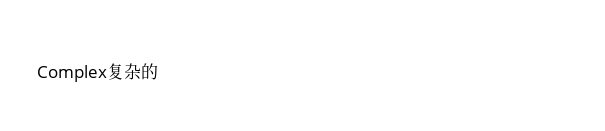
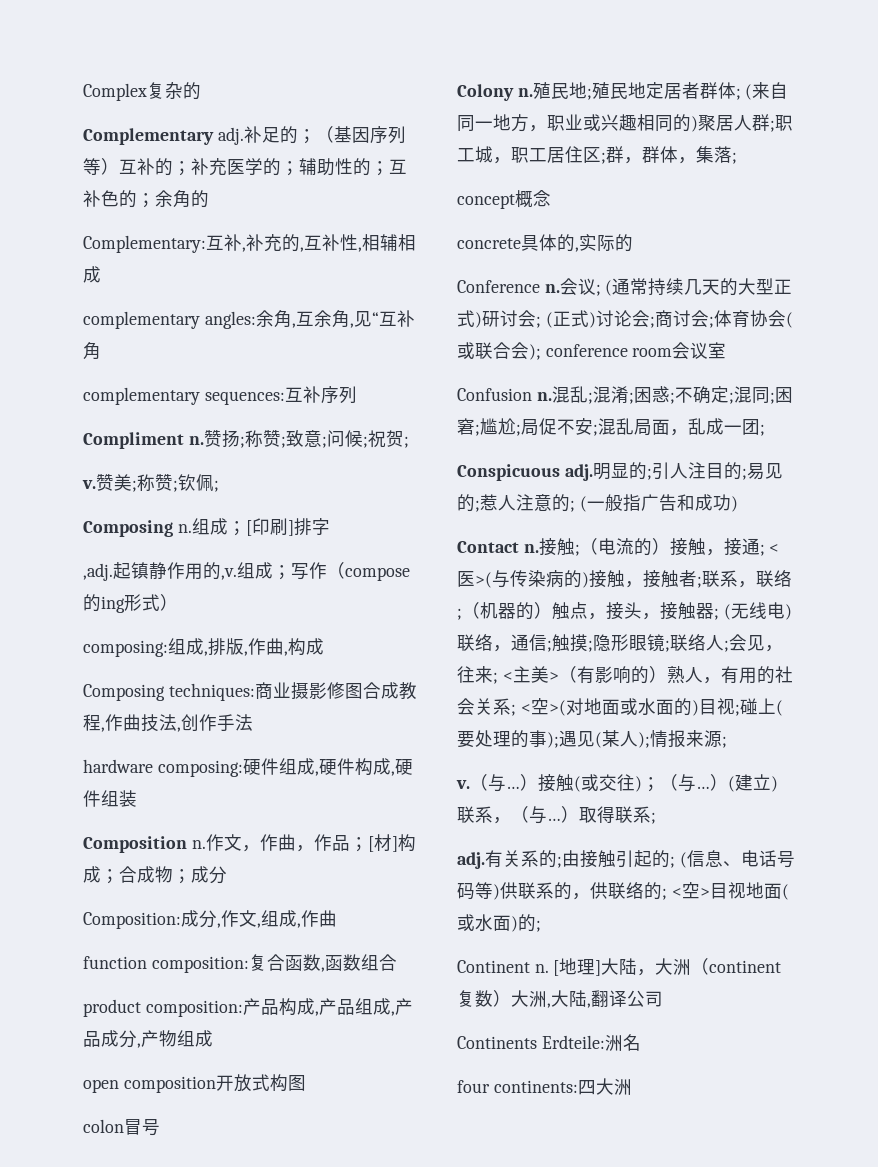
+ Complementary adj.补足的；（基因序列等）互补的；补充医学的；辅助性的；互补色的；余角的
+ Complementary:互补,补充的,互补性,相辅相成
+ complementary angles:余角,互余角,见“互补角
+ complementary sequences:互补序列
+ Compliment n.赞扬;称赞;致意;问候;祝贺;
+ v.赞美;称赞;钦佩;
+ Composing n.组成；[印刷]排字
+ ,adj.起镇静作用的,v.组成；写作（compose的ing形式）
+ composing:组成,排版,作曲,构成
+ Composing techniques:商业摄影修图合成教程,作曲技法,创作手法
+ hardware composing:硬件组成,硬件构成,硬件组装
+ Composition n.作文，作曲，作品；[材]构成；合成物；成分
+ Composition:成分,作文,组成,作曲
+ function composition:复合函数,函数组合
+ product composition:产品构成,产品组成,产品成分,产物组成
+ open composition开放式构图
+ colon冒号
+ Colony n.殖民地;殖民地定居者群体; (来自同一地方，职业或兴趣相同的)聚居人群;职工城，职工居住区;群，群体，集落;
+ concept概念
+ concrete具体的,实际的
+ Conference n.会议; (通常持续几天的大型正式)研讨会; (正式)讨论会;商讨会;体育协会(或联合会); conference room会议室
+ Confusion n.混乱;混淆;困惑;不确定;混同;困窘;尴尬;局促不安;混乱局面，乱成一团;
+ Conspicuous adj.明显的;引人注目的;易见的;惹人注意的; (一般指广告和成功)
+ Contact n.接触;（电流的）接触，接通; <医>(与传染病的)接触，接触者;联系，联络;（机器的）触点，接头，接触器; (无线电)联络，通信;触摸;隐形眼镜;联络人;会见，往来; <主美>（有影响的）熟人，有用的社会关系; <空>(对地面或水面的)目视;碰上(要处理的事);遇见(某人);情报来源;
+ v.（与…）接触(或交往)；（与…）(建立)联系，（与…）取得联系;
+ adj.有关系的;由接触引起的; (信息、电话号码等)供联系的，供联络的; <空>目视地面(或水面)的;
+ Continent n. [地理]大陆，大洲（continent复数）大洲,大陆,翻译公司
+ Continents Erdteile:洲名
+ four continents:四大洲

